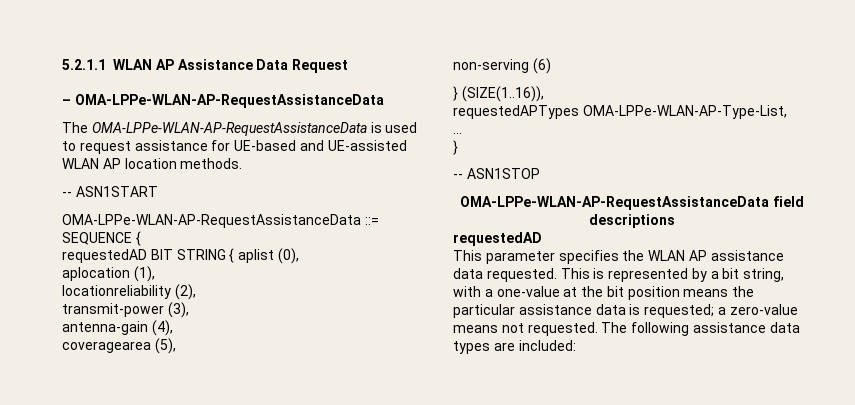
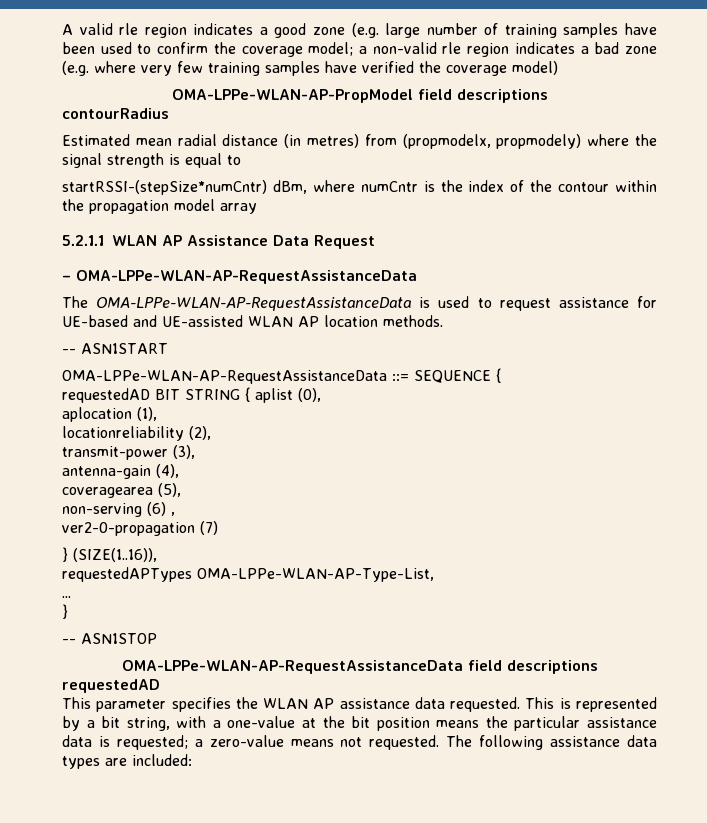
+ A valid rle region indicates a good zone (e.g. large number of training samples have been used to confirm the coverage model; a non-valid rle region indicates a bad zone (e.g. where very few training samples have verified the coverage model)
+ OMA-LPPe-WLAN-AP-PropModel field descriptions
+ contourRadius
+ Estimated mean radial distance (in metres) from (propmodelx, propmodely) where the signal strength is equal to
+ startRSSI-(stepSize*numCntr) dBm, where numCntr is the index of the contour within the propagation model array
- non-serving (6)
+ non-serving (6) ,
+ ver2-0-propagation (7)

